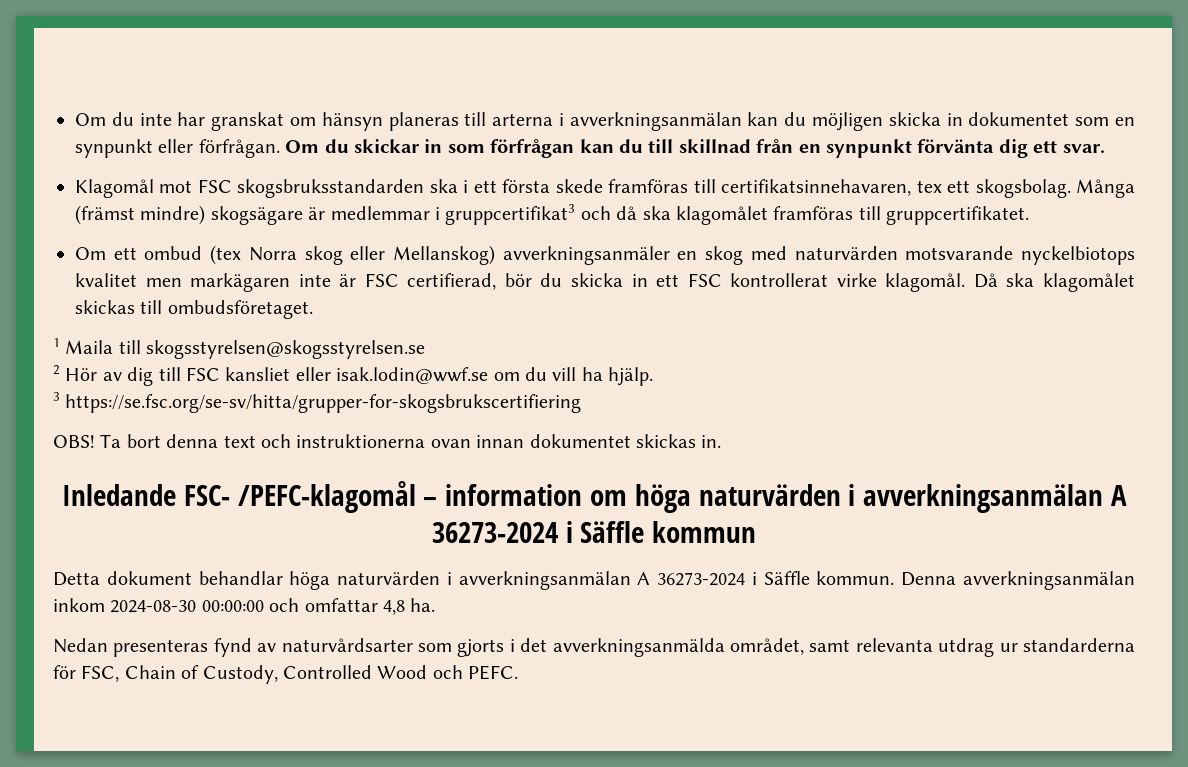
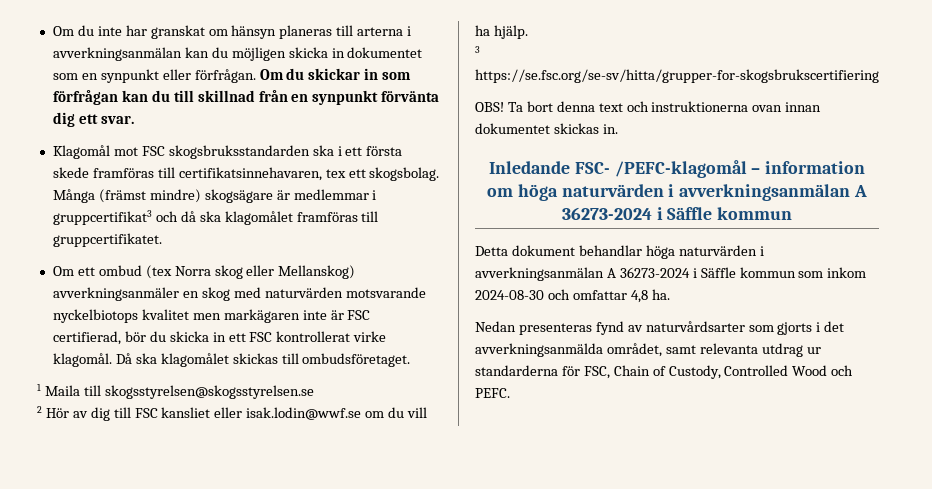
- Detta dokument behandlar höga naturvärden i avverkningsanmälan A 36273-2024 i Säffle kommun. Denna avverkningsanmälan inkom 2024-08-30 00:00:00 och omfattar 4,8 ha.
+ Detta dokument behandlar höga naturvärden i avverkningsanmälan A 36273-2024 i Säffle kommun som inkom 2024-08-30 och omfattar 4,8 ha.

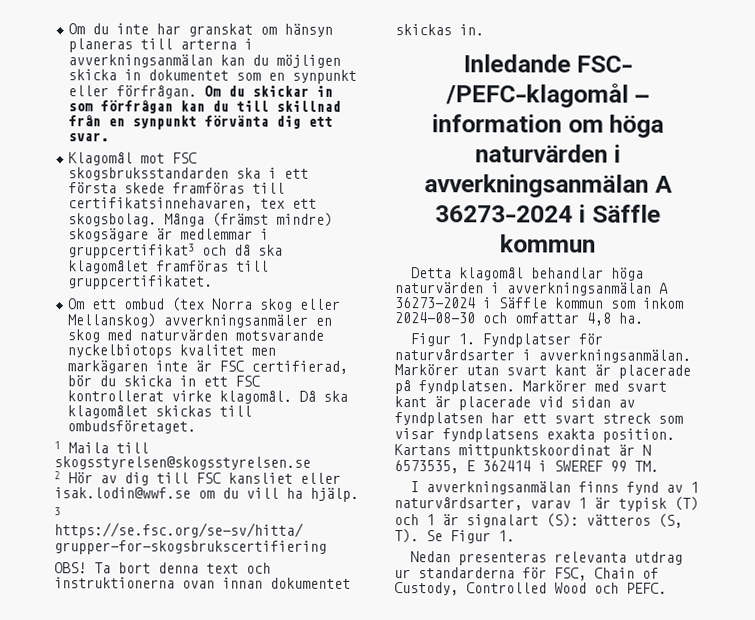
- Detta dokument behandlar höga naturvärden i avverkningsanmälan A 36273-2024 i Säffle kommun som inkom 2024-08-30 och omfattar 4,8 ha.
+ Detta klagomål behandlar höga naturvärden i avverkningsanmälan A 36273-2024 i Säffle kommun som inkom 2024-08-30 och omfattar 4,8 ha.
- Nedan presenteras fynd av naturvårdsarter som gjorts i det avverkningsanmälda området, samt relevanta utdrag ur standarderna för FSC, Chain of Custody, Controlled Wood och PEFC.
+ Figur 1. Fyndplatser för naturvårdsarter i avverkningsanmälan. Markörer utan svart kant är placerade på fyndplatsen. Markörer med svart kant är placerade vid sidan av fyndplatsen har ett svart streck som visar fyndplatsens exakta position. Kartans mittpunktskoordinat är N 6573535, E 362414 i SWEREF 99 TM.
+ I avverkningsanmälan finns fynd av 1 naturvårdsarter, varav 1 är typisk (T) och 1 är signalart (S): vätteros (S, T). Se Figur 1.
+ Nedan presenteras relevanta utdrag ur standarderna för FSC, Chain of Custody, Controlled Wood och PEFC.

